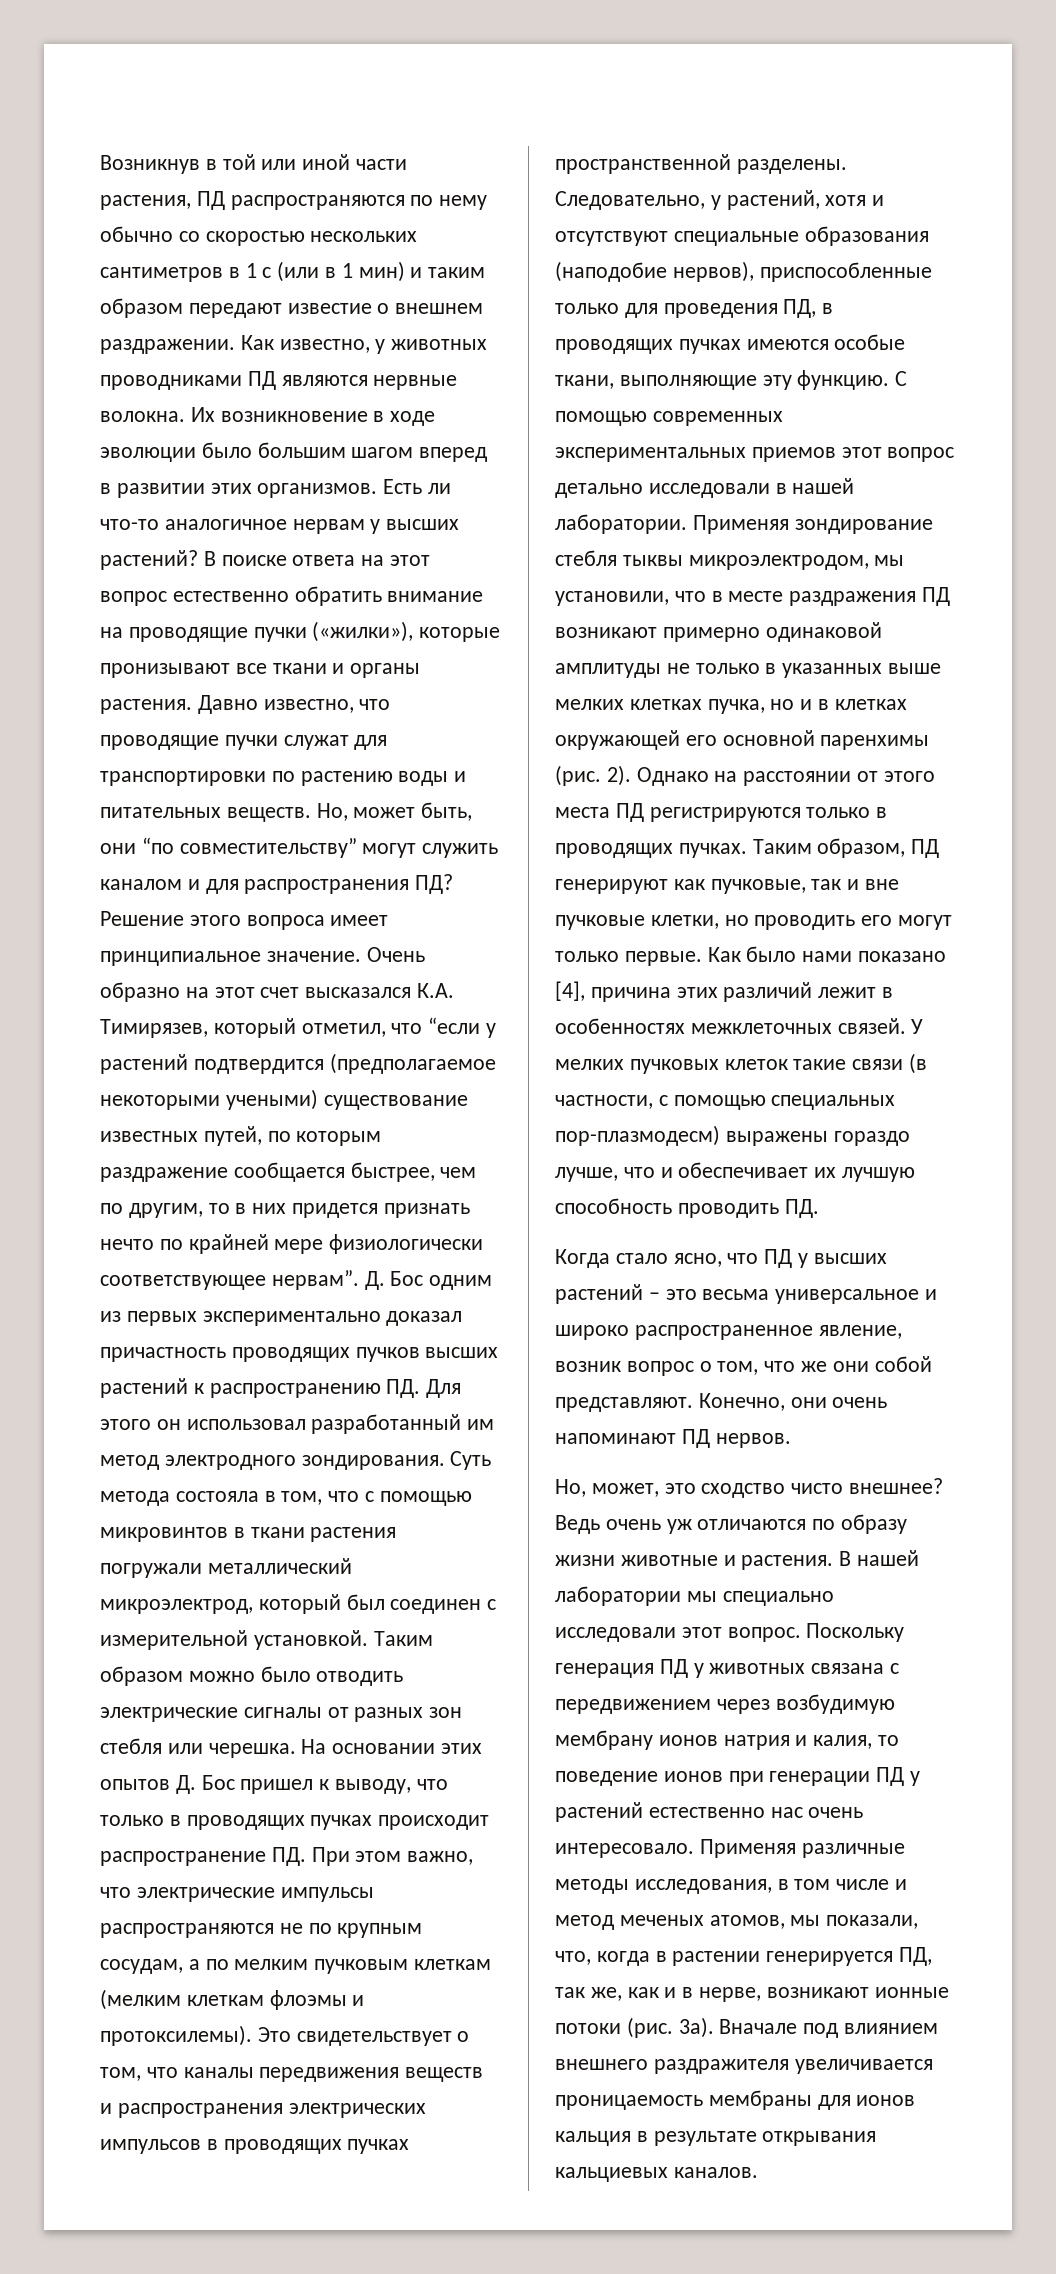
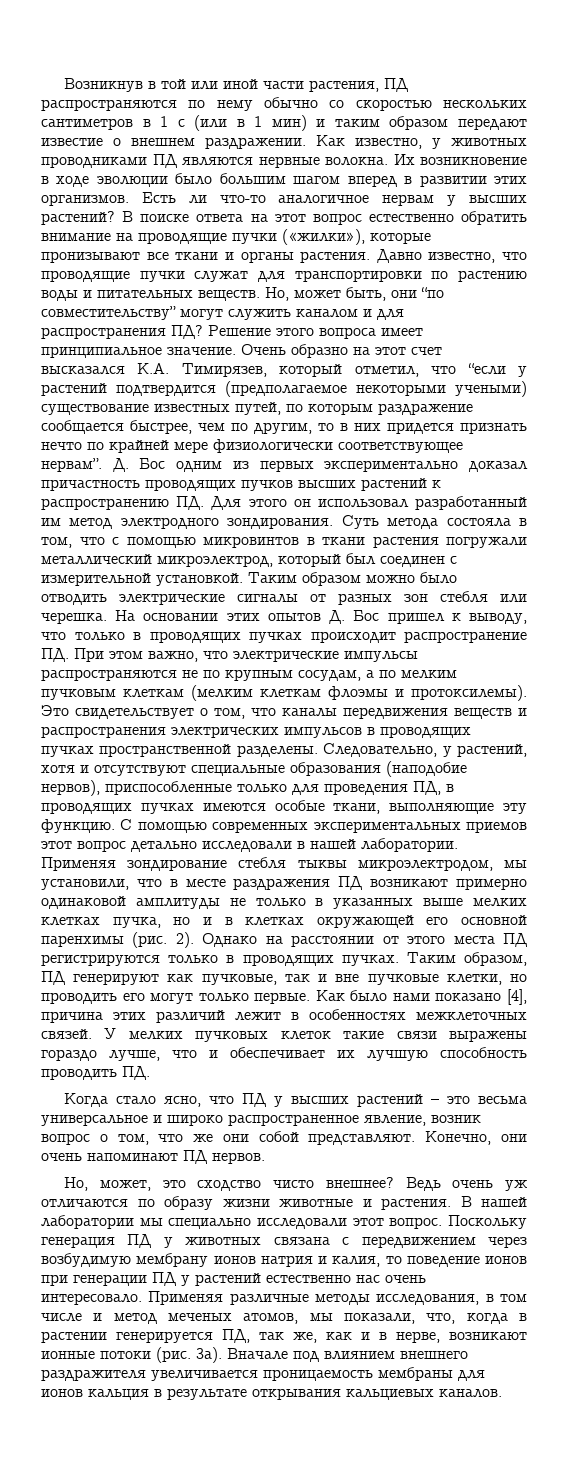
- У мелких пучковых клеток такие связи (в частности, с помощью специальных пор-плазмодесм) выражены гораздо лучше, что и обеспечивает их лучшую способность проводить ПД.
+ У мелких пучковых клеток такие связи выражены гораздо лучше, что и обеспечивает их лучшую способность проводить ПД.

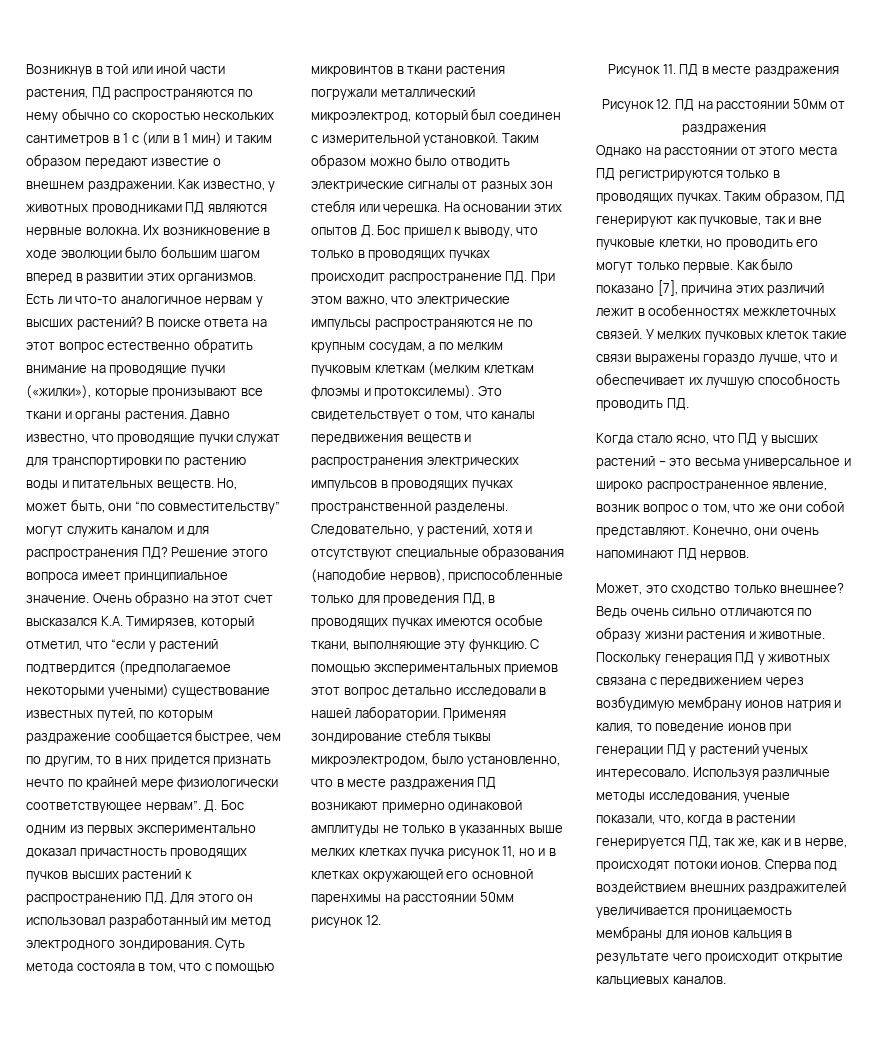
- С помощью современных экспериментальных приемов этот вопрос детально исследовали в нашей лаборатории.
+ С помощью экспериментальных приемов этот вопрос детально исследовали в нашей лаборатории.
- Применяя зондирование стебля тыквы микроэлектродом, мы установили, что в месте раздражения ПД возникают примерно одинаковой амплитуды не только в указанных выше мелких клетках пучка, но и в клетках окружающей его основной паренхимы (рис. 2). Однако на расстоянии от этого места ПД регистрируются только в проводящих пучках.
+ Применяя зондирование стебля тыквы микроэлектродом, было установленно, что в месте раздражения ПД возникают примерно одинаковой амплитуды не только в указанных выше мелких клетках пучка рисунок 11, но и в клетках окружающей его основной паренхимы на расстоянии 50мм рисунок 12.
+ Рисунок 11. ПД в месте раздражения
+ Рисунок 12. ПД на расстоянии 50мм от раздражения
+ Однако на расстоянии от этого места ПД регистрируются только в проводящих пучках.
- Как было нами показано [4], причина этих различий лежит в особенностях межклеточных связей.
+ Как было показано [7], причина этих различий лежит в особенностях межклеточных связей.
- Но, может, это сходство чисто внешнее?
+ Может, это сходство только внешнее?
- Ведь очень уж отличаются по образу жизни животные и растения. В нашей лаборатории мы специально исследовали этот вопрос.
+ Ведь очень сильно отличаются по образу жизни растения и животные.
- Поскольку генерация ПД у животных связана с передвижением через возбудимую мембрану ионов натрия и калия, то поведение ионов при генерации ПД у растений естественно нас очень интересовало. Применяя различные методы исследования, в том числе и метод меченых атомов, мы показали, что, когда в растении генерируется ПД, так же, как и в нерве, возникают ионные потоки (рис. 3а). Вначале под влиянием внешнего раздражителя увеличивается проницаемость мембраны для ионов кальция в результате открывания кальциевых каналов.
+ Поскольку генерация ПД у животных связана с передвижением через возбудимую мембрану ионов натрия и калия, то поведение ионов при генерации ПД у растений ученых интересовало. Используя различные методы исследования, ученые показали, что, когда в растении генерируется ПД, так же, как и в нерве, происходят потоки ионов. Сперва под воздействием внешних раздражителей увеличивается проницаемость мембраны для ионов кальция в результате чего происходит открытие кальциевых каналов.

